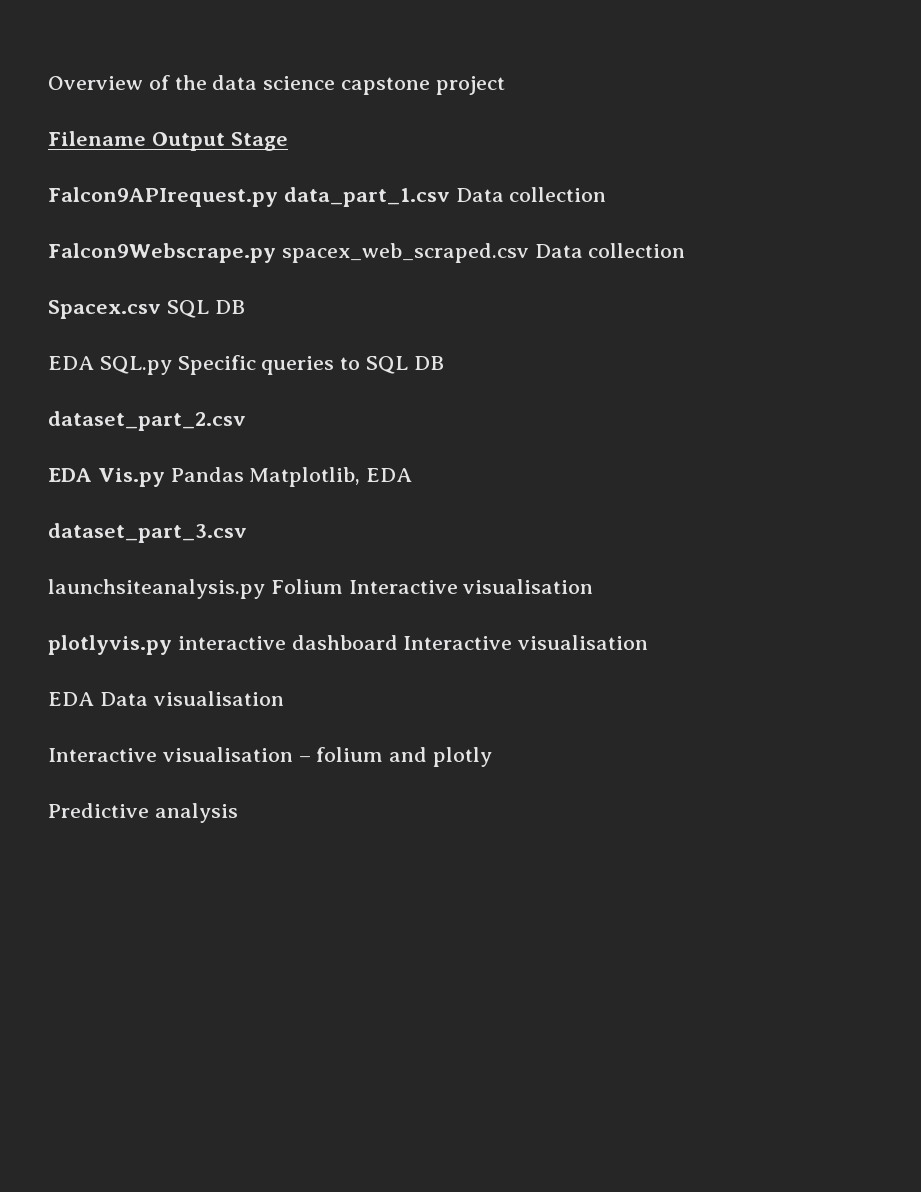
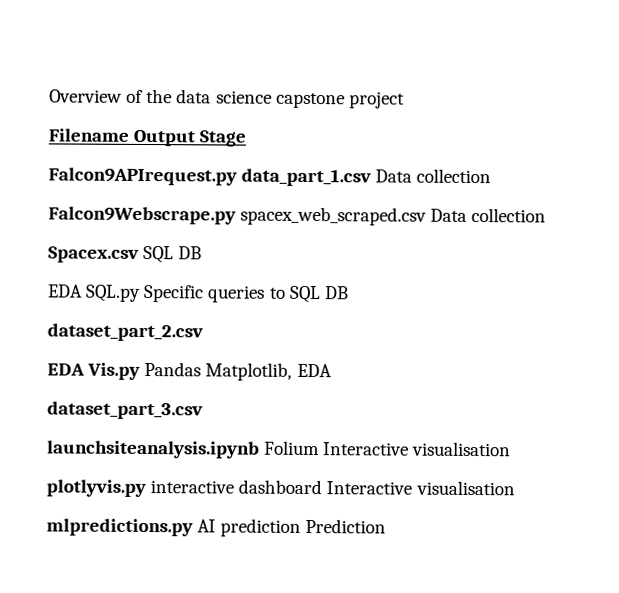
- launchsiteanalysis.py Folium Interactive visualisation
+ launchsiteanalysis.ipynb Folium Interactive visualisation
- EDA Data visualisation
- Interactive visualisation – folium and plotly
- Predictive analysis
+ mlpredictions.py AI prediction Prediction

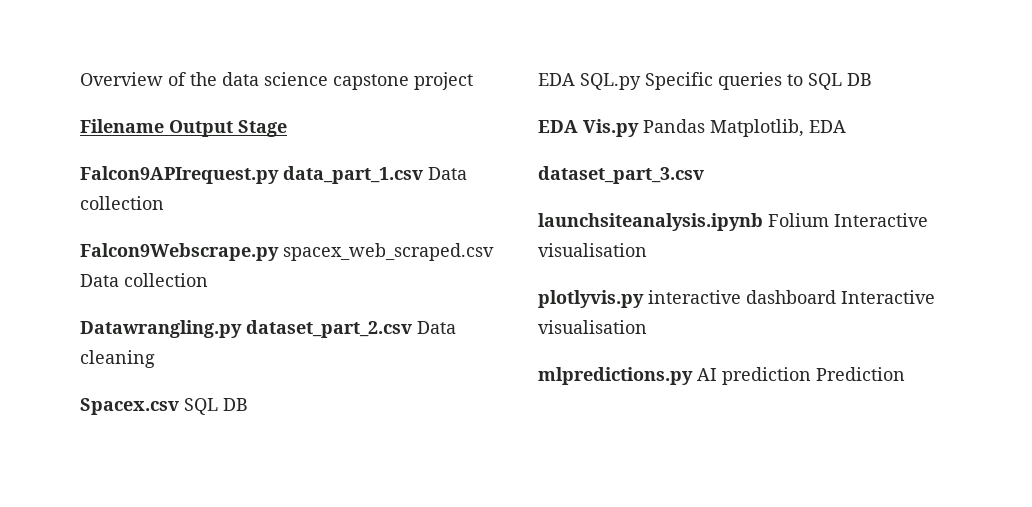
+ Datawrangling.py dataset_part_2.csv Data cleaning
- dataset_part_2.csv

